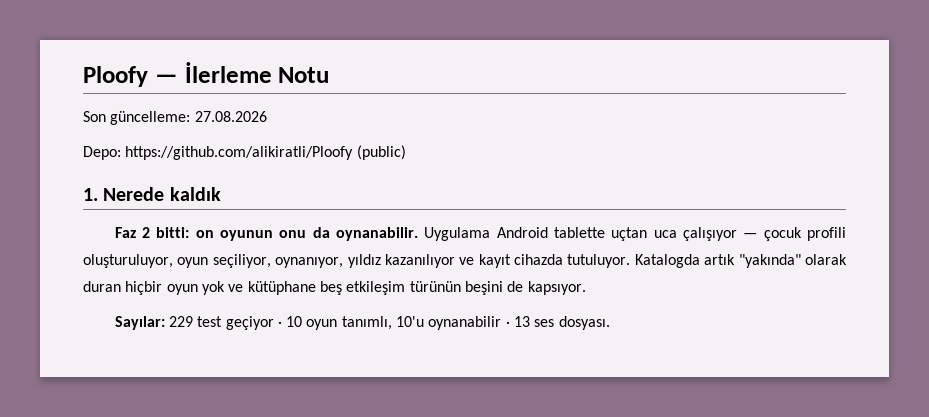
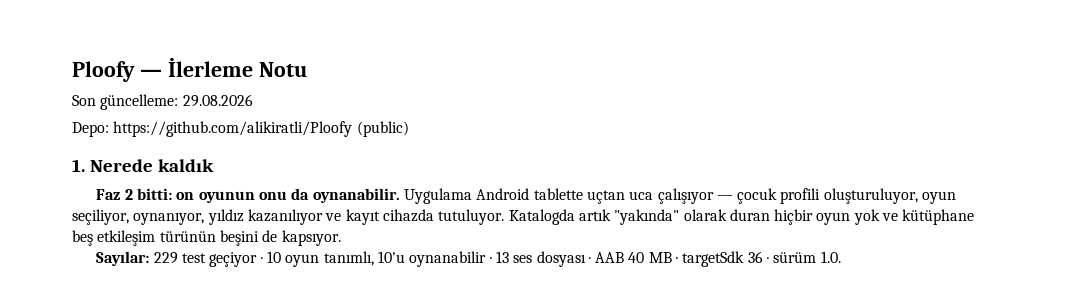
- Son güncelleme: 27.08.2026
+ Son güncelleme: 29.08.2026
- Sayılar: 229 test geçiyor · 10 oyun tanımlı, 10'u oynanabilir · 13 ses dosyası.
+ Sayılar: 229 test geçiyor · 10 oyun tanımlı, 10'u oynanabilir · 13 ses dosyası · AAB 40 MB · targetSdk 36 · sürüm 1.0.

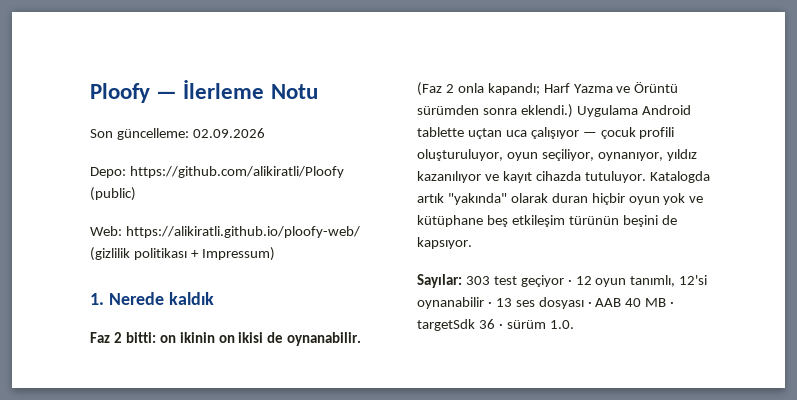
- Son güncelleme: 29.08.2026
+ Son güncelleme: 02.09.2026
+ Web: https://alikiratli.github.io/ploofy-web/ (gizlilik politikası + Impressum)
- Faz 2 bitti: on oyunun onu da oynanabilir.
+ Faz 2 bitti: on ikinin on ikisi de oynanabilir. (Faz 2 onla kapandı; Harf Yazma ve Örüntü sürümden sonra eklendi.)
- Sayılar: 229 test geçiyor · 10 oyun tanımlı, 10'u oynanabilir · 13 ses dosyası · AAB 40 MB · targetSdk 36 · sürüm 1.0.
+ Sayılar: 303 test geçiyor · 12 oyun tanımlı, 12'si oynanabilir · 13 ses dosyası · AAB 40 MB · targetSdk 36 · sürüm 1.0.

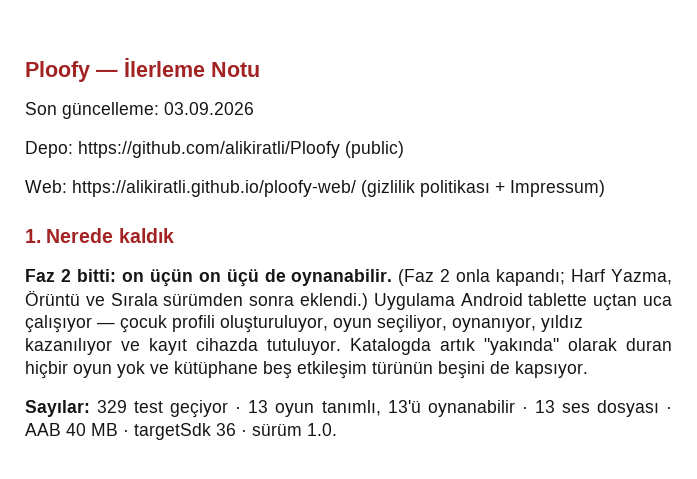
- Son güncelleme: 02.09.2026
+ Son güncelleme: 03.09.2026
- Faz 2 bitti: on ikinin on ikisi de oynanabilir.
+ Faz 2 bitti: on üçün on üçü de oynanabilir.
- (Faz 2 onla kapandı; Harf Yazma ve Örüntü sürümden sonra eklendi.)
+ (Faz 2 onla kapandı; Harf Yazma, Örüntü ve Sırala sürümden sonra eklendi.)
- Sayılar: 303 test geçiyor · 12 oyun tanımlı, 12'si oynanabilir · 13 ses dosyası · AAB 40 MB · targetSdk 36 · sürüm 1.0.
+ Sayılar: 329 test geçiyor · 13 oyun tanımlı, 13'ü oynanabilir · 13 ses dosyası · AAB 40 MB · targetSdk 36 · sürüm 1.0.

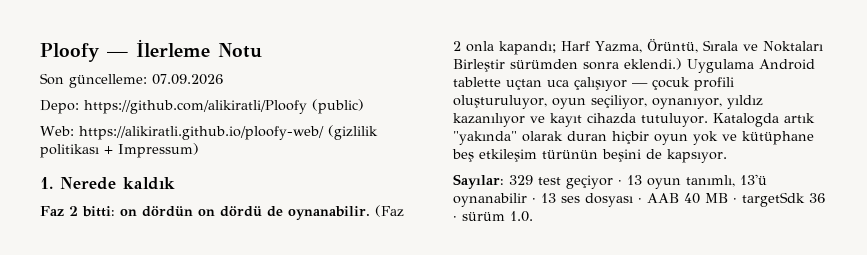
- Son güncelleme: 03.09.2026
+ Son güncelleme: 07.09.2026
- Faz 2 bitti: on üçün on üçü de oynanabilir.
+ Faz 2 bitti: on dördün on dördü de oynanabilir.
- (Faz 2 onla kapandı; Harf Yazma, Örüntü ve Sırala sürümden sonra eklendi.)
+ (Faz 2 onla kapandı; Harf Yazma, Örüntü, Sırala ve Noktaları Birleştir sürümden sonra eklendi.)

